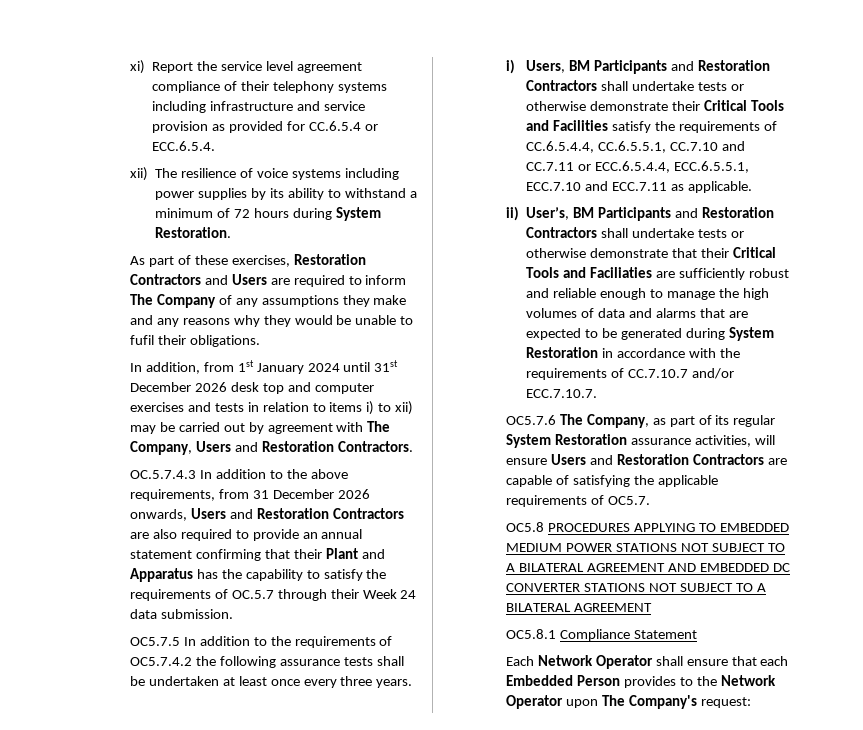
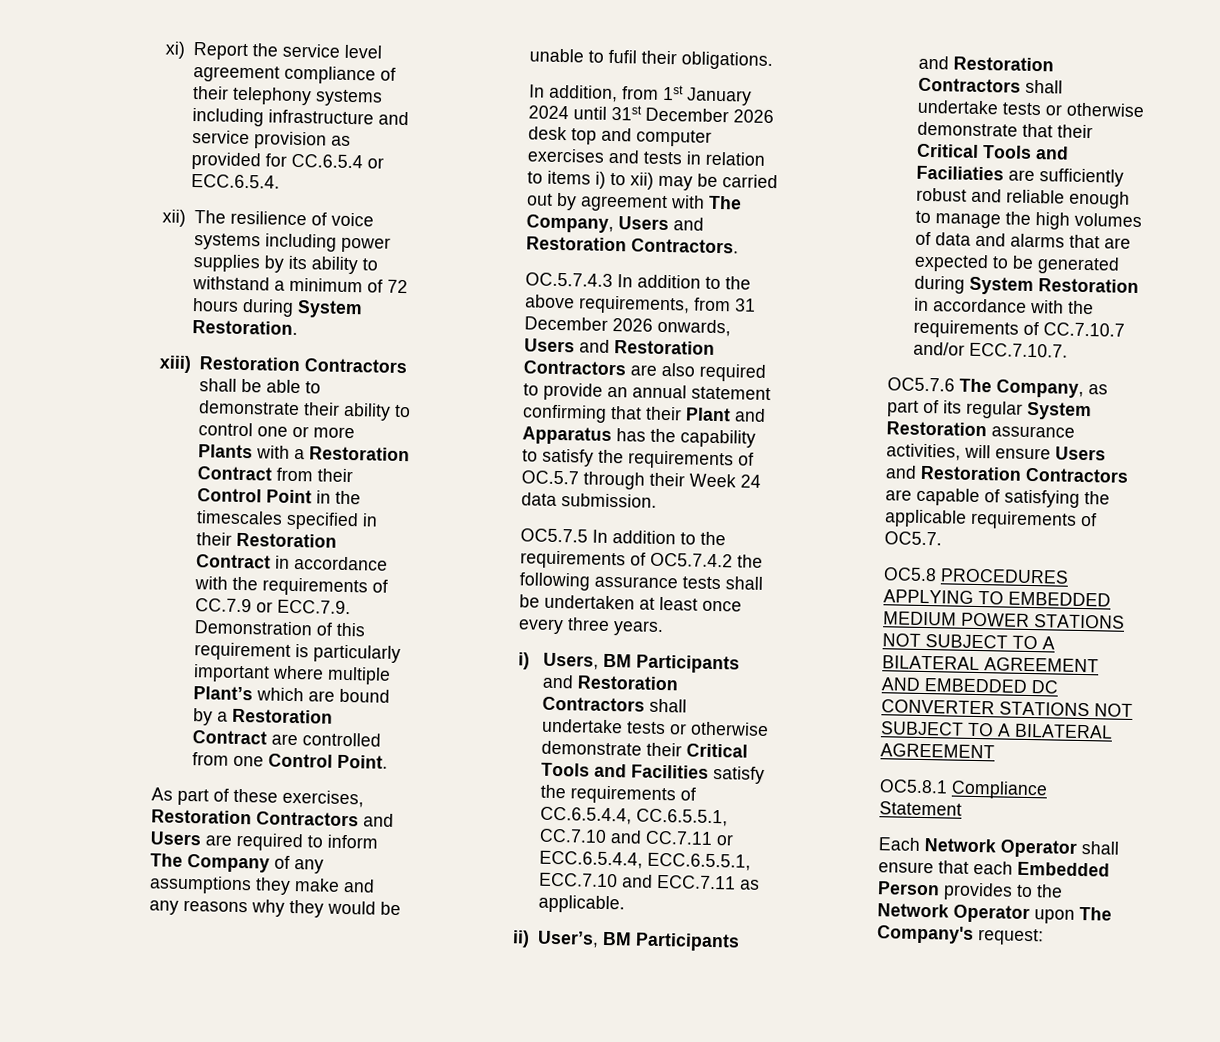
+ xiii) Restoration Contractors shall be able to demonstrate their ability to control one or more Plants with a Restoration Contract from their Control Point in the timescales specified in their Restoration Contract in accordance with the requirements of CC.7.9 or ECC.7.9. Demonstration of this requirement is particularly important where multiple Plant’s which are bound by a Restoration Contract are controlled from one Control Point.

